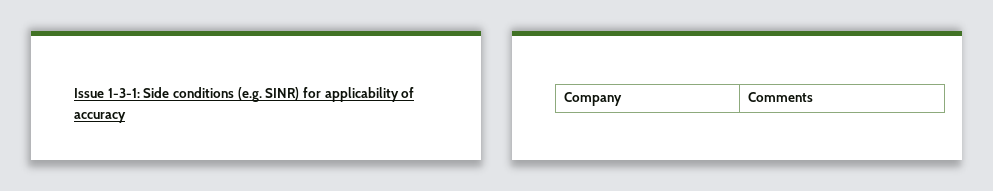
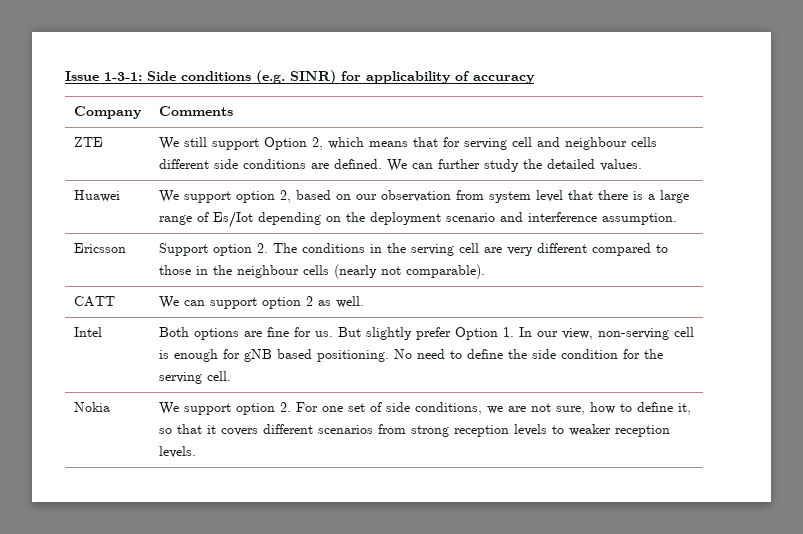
+ ZTE | We still support Option 2, which means that for serving cell and neighbour cells different side conditions are defined. We can further study the detailed values.
+ Huawei | We support option 2, based on our observation from system level that there is a large range of Es/Iot depending on the deployment scenario and interference assumption.
+ Ericsson | Support option 2. The conditions in the serving cell are very different compared to those in the neighbour cells (nearly not comparable).
+ CATT | We can support option 2 as well.
+ Intel | Both options are fine for us. But slightly prefer Option 1. In our view, non-serving cell is enough for gNB based positioning. No need to define the side condition for the serving cell.
+ Nokia | We support option 2. For one set of side conditions, we are not sure, how to define it, so that it covers different scenarios from strong reception levels to weaker reception levels.

